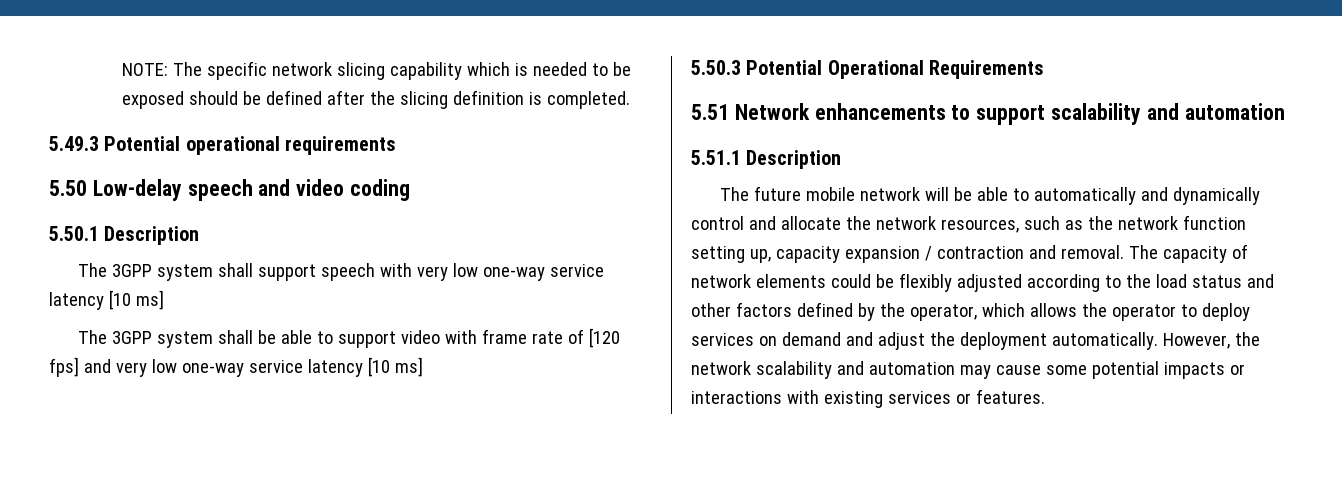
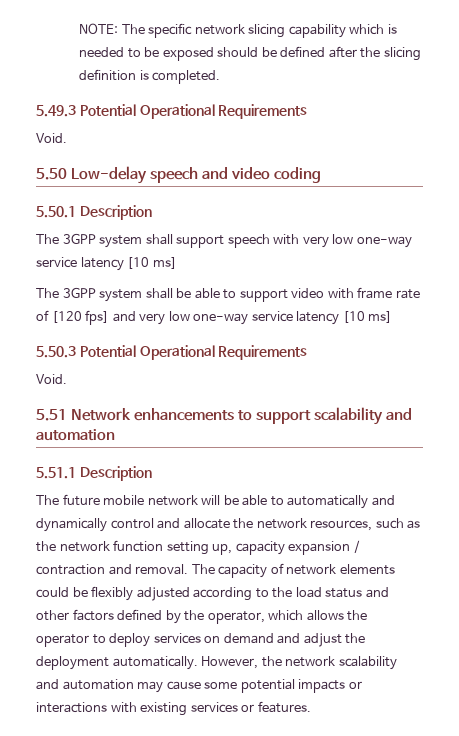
- 5.49.3 Potential operational requirements
+ 5.49.3 Potential Operational Requirements
+ Void.
  5.50.3 Potential Operational Requirements
+ Void.

